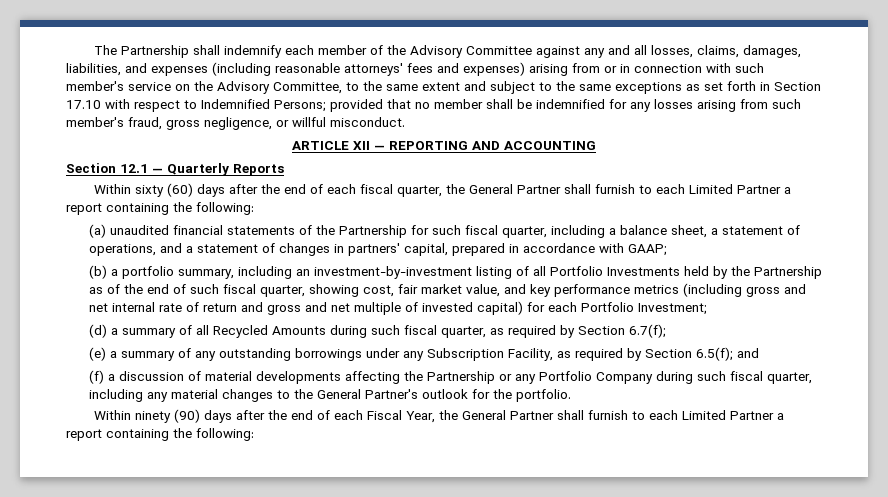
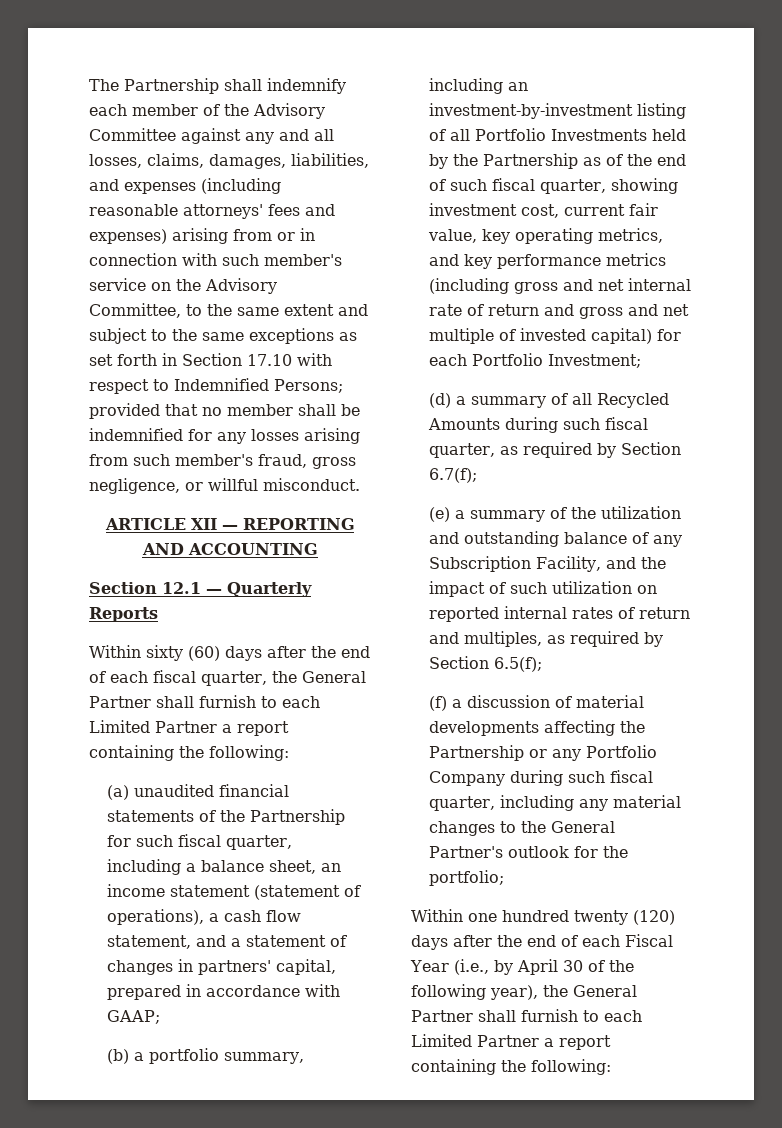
- (a) unaudited financial statements of the Partnership for such fiscal quarter, including a balance sheet, a statement of operations, and a statement of changes in partners' capital, prepared in accordance with GAAP;
+ (a) unaudited financial statements of the Partnership for such fiscal quarter, including a balance sheet, an income statement (statement of operations), a cash flow statement, and a statement of changes in partners' capital, prepared in accordance with GAAP;
- (b) a portfolio summary, including an investment-by-investment listing of all Portfolio Investments held by the Partnership as of the end of such fiscal quarter, showing cost, fair market value, and key performance metrics (including gross and net internal rate of return and gross and net multiple of invested capital) for each Portfolio Investment;
+ (b) a portfolio summary, including an investment-by-investment listing of all Portfolio Investments held by the Partnership as of the end of such fiscal quarter, showing investment cost, current fair value, key operating metrics, and key performance metrics (including gross and net internal rate of return and gross and net multiple of invested capital) for each Portfolio Investment;
- (e) a summary of any outstanding borrowings under any Subscription Facility, as required by Section 6.5(f); and
+ (e) a summary of the utilization and outstanding balance of any Subscription Facility, and the impact of such utilization on reported internal rates of return and multiples, as required by Section 6.5(f);
- (f) a discussion of material developments affecting the Partnership or any Portfolio Company during such fiscal quarter, including any material changes to the General Partner's outlook for the portfolio.
- Within ninety (90) days after the end of each Fiscal Year, the General Partner shall furnish to each Limited Partner a report containing the following:
+ (f) a discussion of material developments affecting the Partnership or any Portfolio Company during such fiscal quarter, including any material changes to the General Partner's outlook for the portfolio;
+ Within one hundred twenty (120) days after the end of each Fiscal Year (i.e., by April 30 of the following year), the General Partner shall furnish to each Limited Partner a report containing the following:

